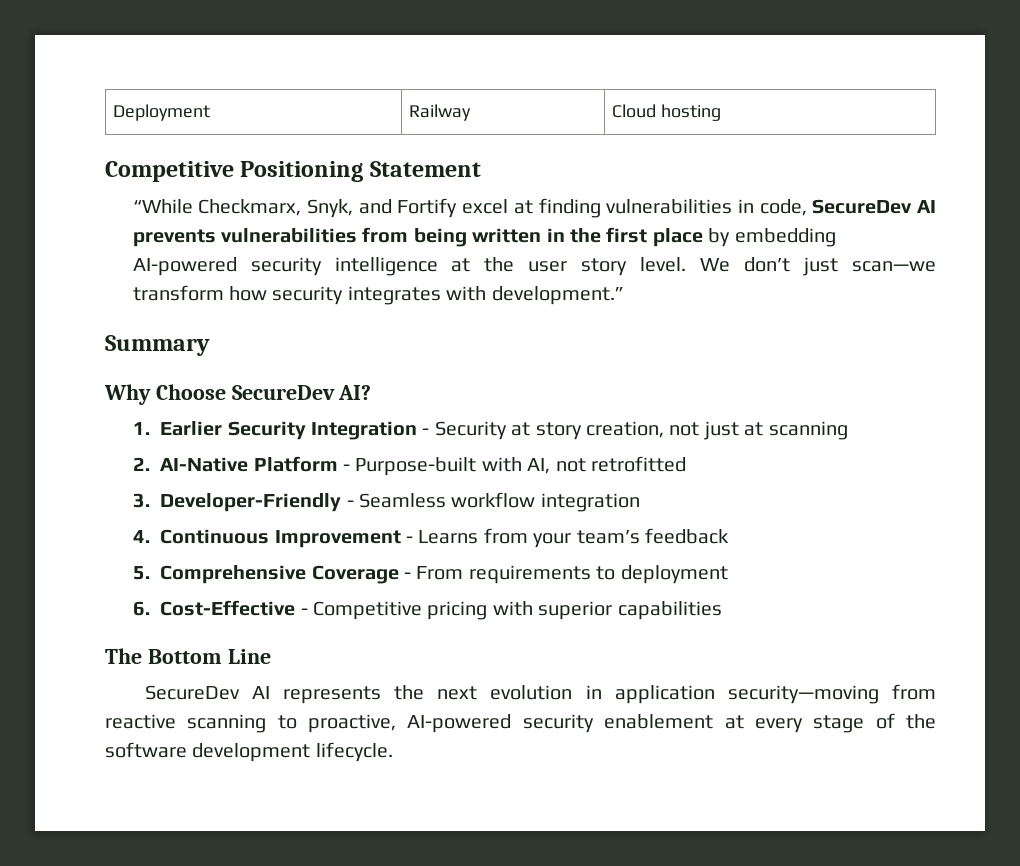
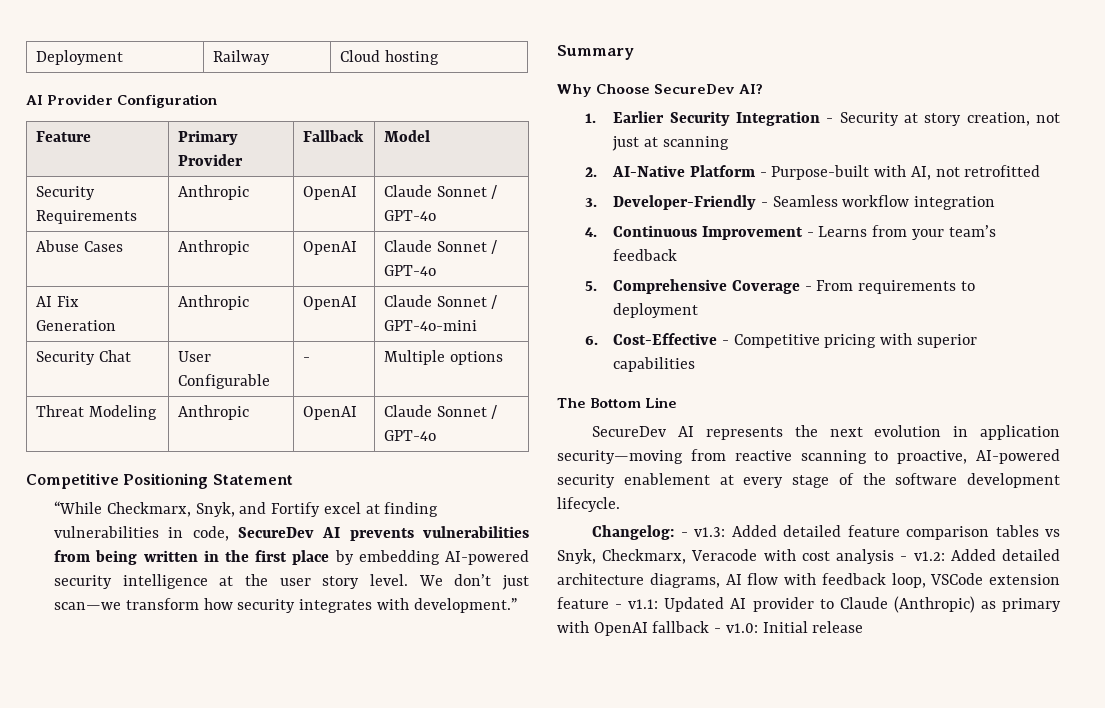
+ AI Provider Configuration
+ Feature | Primary Provider | Fallback | Model
+ Security Requirements | Anthropic | OpenAI | Claude Sonnet / GPT-4o
+ Abuse Cases | Anthropic | OpenAI | Claude Sonnet / GPT-4o
+ AI Fix Generation | Anthropic | OpenAI | Claude Sonnet / GPT-4o-mini
+ Security Chat | User Configurable | - | Multiple options
+ Threat Modeling | Anthropic | OpenAI | Claude Sonnet / GPT-4o
+ Changelog: - v1.3: Added detailed feature comparison tables vs Snyk, Checkmarx, Veracode with cost analysis - v1.2: Added detailed architecture diagrams, AI flow with feedback loop, VSCode extension feature - v1.1: Updated AI provider to Claude (Anthropic) as primary with OpenAI fallback - v1.0: Initial release

